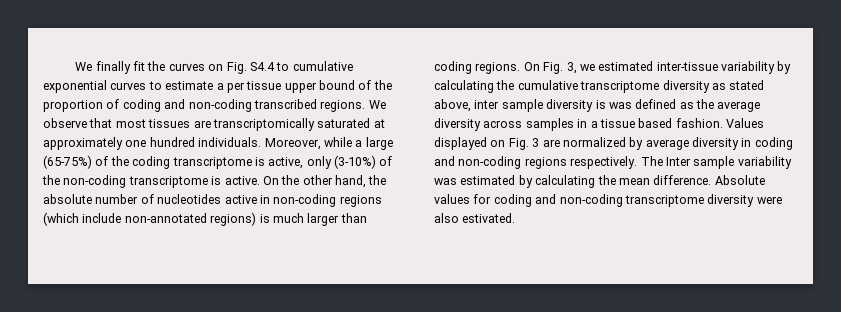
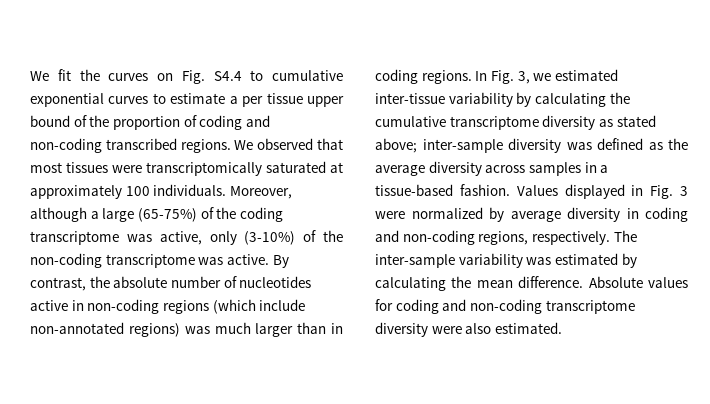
- We finally fit the curves on Fig. S4.4 to cumulative exponential curves to estimate a per tissue upper bound of the proportion of coding and non-coding transcribed regions.
+ We fit the curves on Fig. S4.4 to cumulative exponential curves to estimate a per tissue upper bound of the proportion of coding and non-coding transcribed regions.
- We observe that most tissues are transcriptomically saturated at approximately one hundred individuals.
+ We observed that most tissues were transcriptomically saturated at approximately 100 individuals.
- Moreover, while a large (65-75%) of the coding transcriptome is active, only (3-10%) of the non-coding transcriptome is active. On the other hand, the absolute number of nucleotides active in non-coding regions (which include non-annotated regions) is much larger than coding regions.
+ Moreover, although a large (65-75%) of the coding transcriptome was active, only (3-10%) of the non-coding transcriptome was active. By contrast, the absolute number of nucleotides active in non-coding regions (which include non-annotated regions) was much larger than in coding regions.
- On Fig. 3, we estimated inter-tissue variability by calculating the cumulative transcriptome diversity as stated above, inter sample diversity is was defined as the average diversity across samples in a tissue based fashion.
+ In Fig. 3, we estimated inter-tissue variability by calculating the cumulative transcriptome diversity as stated above; inter-sample diversity was defined as the average diversity across samples in a tissue-based fashion.
- Values displayed on Fig. 3 are normalized by average diversity in coding and non-coding regions respectively.
+ Values displayed in Fig. 3 were normalized by average diversity in coding and non-coding regions, respectively.
- The Inter sample variability was estimated by calculating the mean difference.
+ The inter-sample variability was estimated by calculating the mean difference.
- Absolute values for coding and non-coding transcriptome diversity were also estivated.
+ Absolute values for coding and non-coding transcriptome diversity were also estimated.

